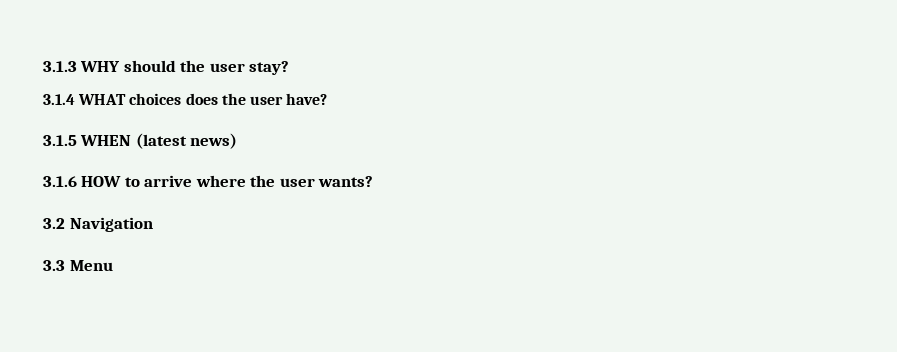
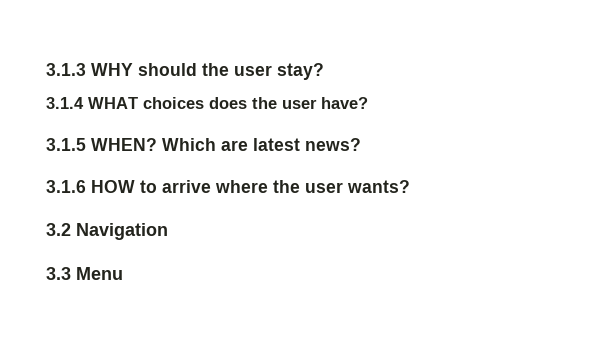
- 3.1.5 WHEN (latest news)
+ 3.1.5 WHEN? Which are latest news?

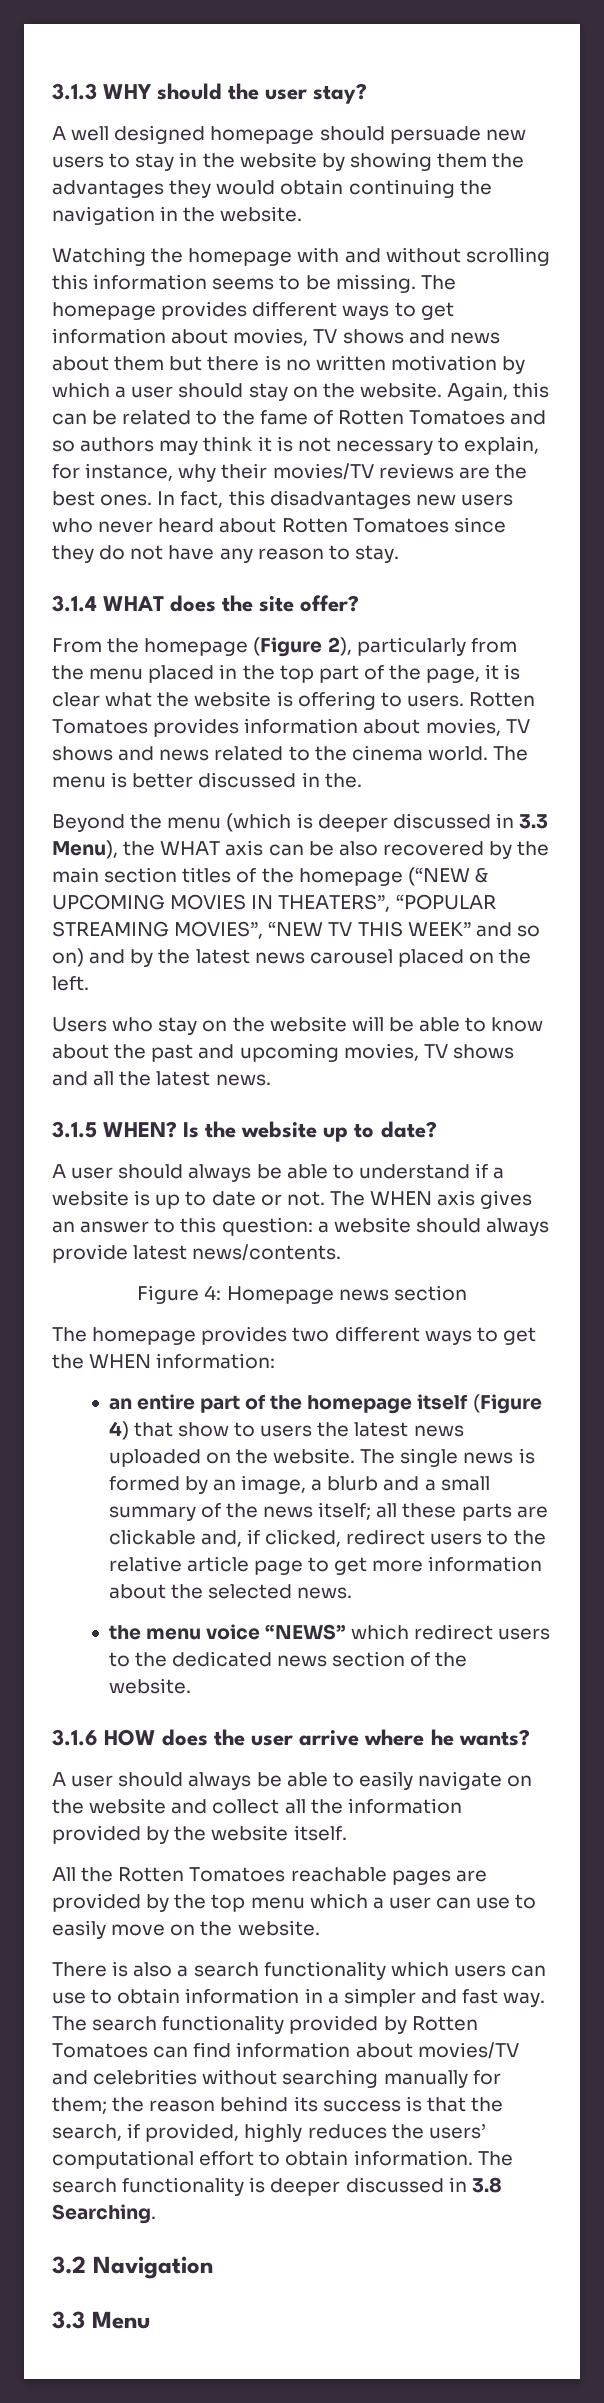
- 3.1.4 WHAT choices does the user have?
- 3.1.5 WHEN? Which are latest news?
- 3.1.6 HOW to arrive where the user wants?
+ A well designed homepage should persuade new users to stay in the website by showing them the advantages they would obtain continuing the navigation in the website.
+ Watching the homepage with and without scrolling this information seems to be missing. The homepage provides different ways to get information about movies, TV shows and news about them but there is no written motivation by which a user should stay on the website. Again, this can be related to the fame of Rotten Tomatoes and so authors may think it is not necessary to explain, for instance, why their movies/TV reviews are the best ones. In fact, this disadvantages new users who never heard about Rotten Tomatoes since they do not have any reason to stay.
+ 3.1.4 WHAT does the site offer?
+ From the homepage (Figure 2), particularly from the menu placed in the top part of the page, it is clear what the website is offering to users. Rotten Tomatoes provides information about movies, TV shows and news related to the cinema world. The menu is better discussed in the.
+ Beyond the menu (which is deeper discussed in 3.3 Menu), the WHAT axis can be also recovered by the main section titles of the homepage (“NEW & UPCOMING MOVIES IN THEATERS”, “POPULAR STREAMING MOVIES”, “NEW TV THIS WEEK” and so on) and by the latest news carousel placed on the left.
+ Users who stay on the website will be able to know about the past and upcoming movies, TV shows and all the latest news.
+ 3.1.5 WHEN? Is the website up to date?
+ A user should always be able to understand if a website is up to date or not. The WHEN axis gives an answer to this question: a website should always provide latest news/contents.
+ Figure 4: Homepage news section
+ The homepage provides two different ways to get the WHEN information:
+ an entire part of the homepage itself (Figure 4) that show to users the latest news uploaded on the website. The single news is formed by an image, a blurb and a small summary of the news itself; all these parts are clickable and, if clicked, redirect users to the relative article page to get more information about the selected news.
+ the menu voice “NEWS” which redirect users to the dedicated news section of the website.
+ 3.1.6 HOW does the user arrive where he wants?
+ A user should always be able to easily navigate on the website and collect all the information provided by the website itself.
+ All the Rotten Tomatoes reachable pages are provided by the top menu which a user can use to easily move on the website.
+ There is also a search functionality which users can use to obtain information in a simpler and fast way. The search functionality provided by Rotten Tomatoes can find information about movies/TV and celebrities without searching manually for them; the reason behind its success is that the search, if provided, highly reduces the users’ computational effort to obtain information. The search functionality is deeper discussed in 3.8 Searching.

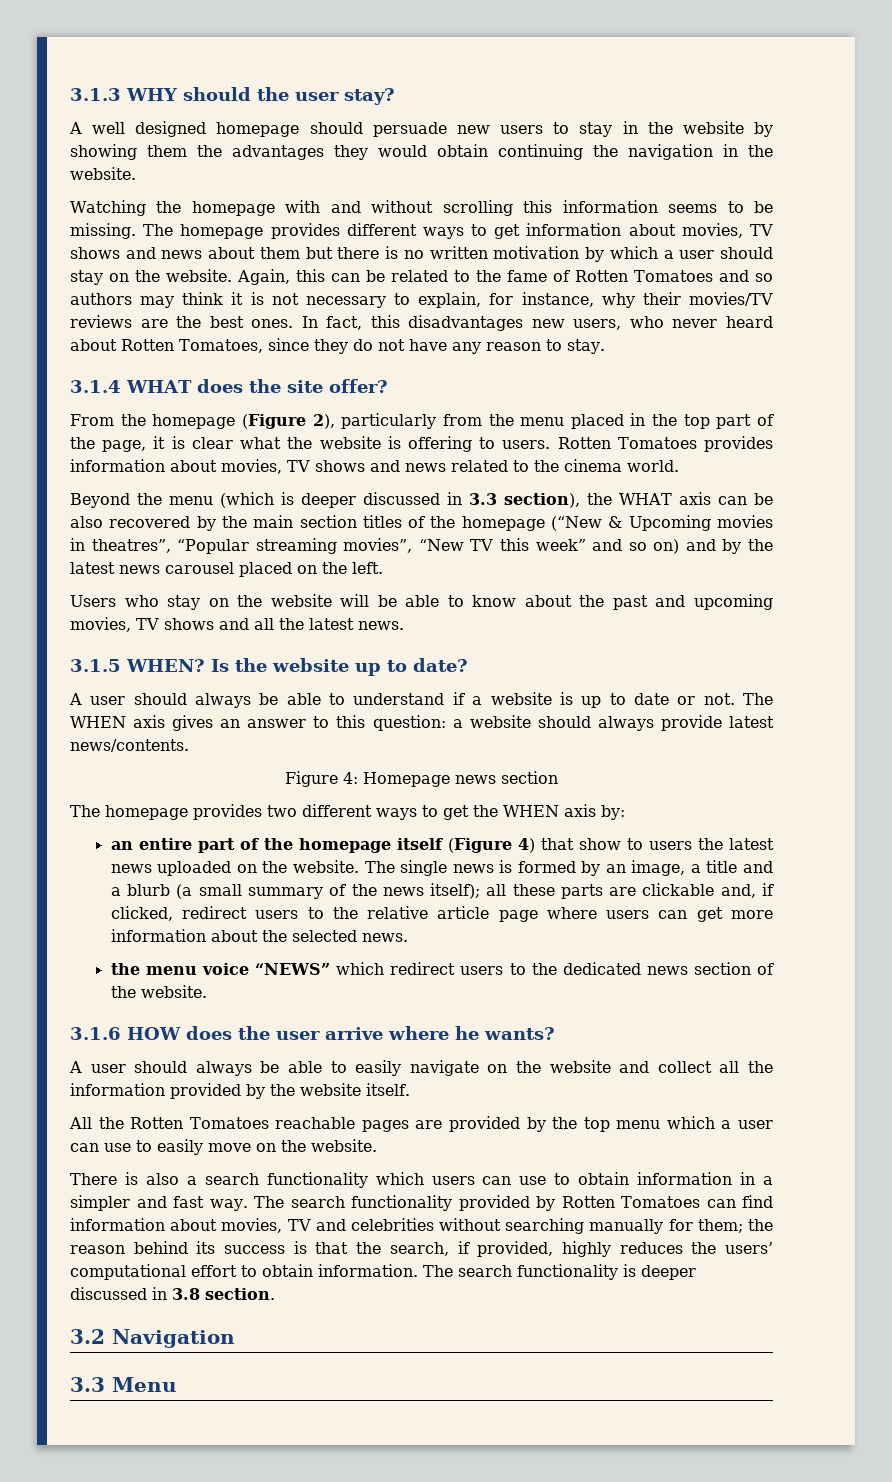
- In fact, this disadvantages new users who never heard about Rotten Tomatoes since they do not have any reason to stay.
+ In fact, this disadvantages new users, who never heard about Rotten Tomatoes, since they do not have any reason to stay.
- The menu is better discussed in the.
- Beyond the menu (which is deeper discussed in 3.3 Menu), the WHAT axis can be also recovered by the main section titles of the homepage (“NEW & UPCOMING MOVIES IN THEATERS”, “POPULAR STREAMING MOVIES”, “NEW TV THIS WEEK” and so on) and by the latest news carousel placed on the left.
+ Beyond the menu (which is deeper discussed in 3.3 section), the WHAT axis can be also recovered by the main section titles of the homepage (“New & Upcoming movies in theatres”, “Popular streaming movies”, “New TV this week” and so on) and by the latest news carousel placed on the left.
- The homepage provides two different ways to get the WHEN information:
+ The homepage provides two different ways to get the WHEN axis by:
- The single news is formed by an image, a blurb and a small summary of the news itself; all these parts are clickable and, if clicked, redirect users to the relative article page to get more information about the selected news.
+ The single news is formed by an image, a title and a blurb (a small summary of the news itself); all these parts are clickable and, if clicked, redirect users to the relative article page where users can get more information about the selected news.
- The search functionality provided by Rotten Tomatoes can find information about movies/TV and celebrities without searching manually for them; the reason behind its success is that the search, if provided, highly reduces the users’ computational effort to obtain information.
+ The search functionality provided by Rotten Tomatoes can find information about movies, TV and celebrities without searching manually for them; the reason behind its success is that the search, if provided, highly reduces the users’ computational effort to obtain information.
- The search functionality is deeper discussed in 3.8 Searching.
+ The search functionality is deeper discussed in 3.8 section.

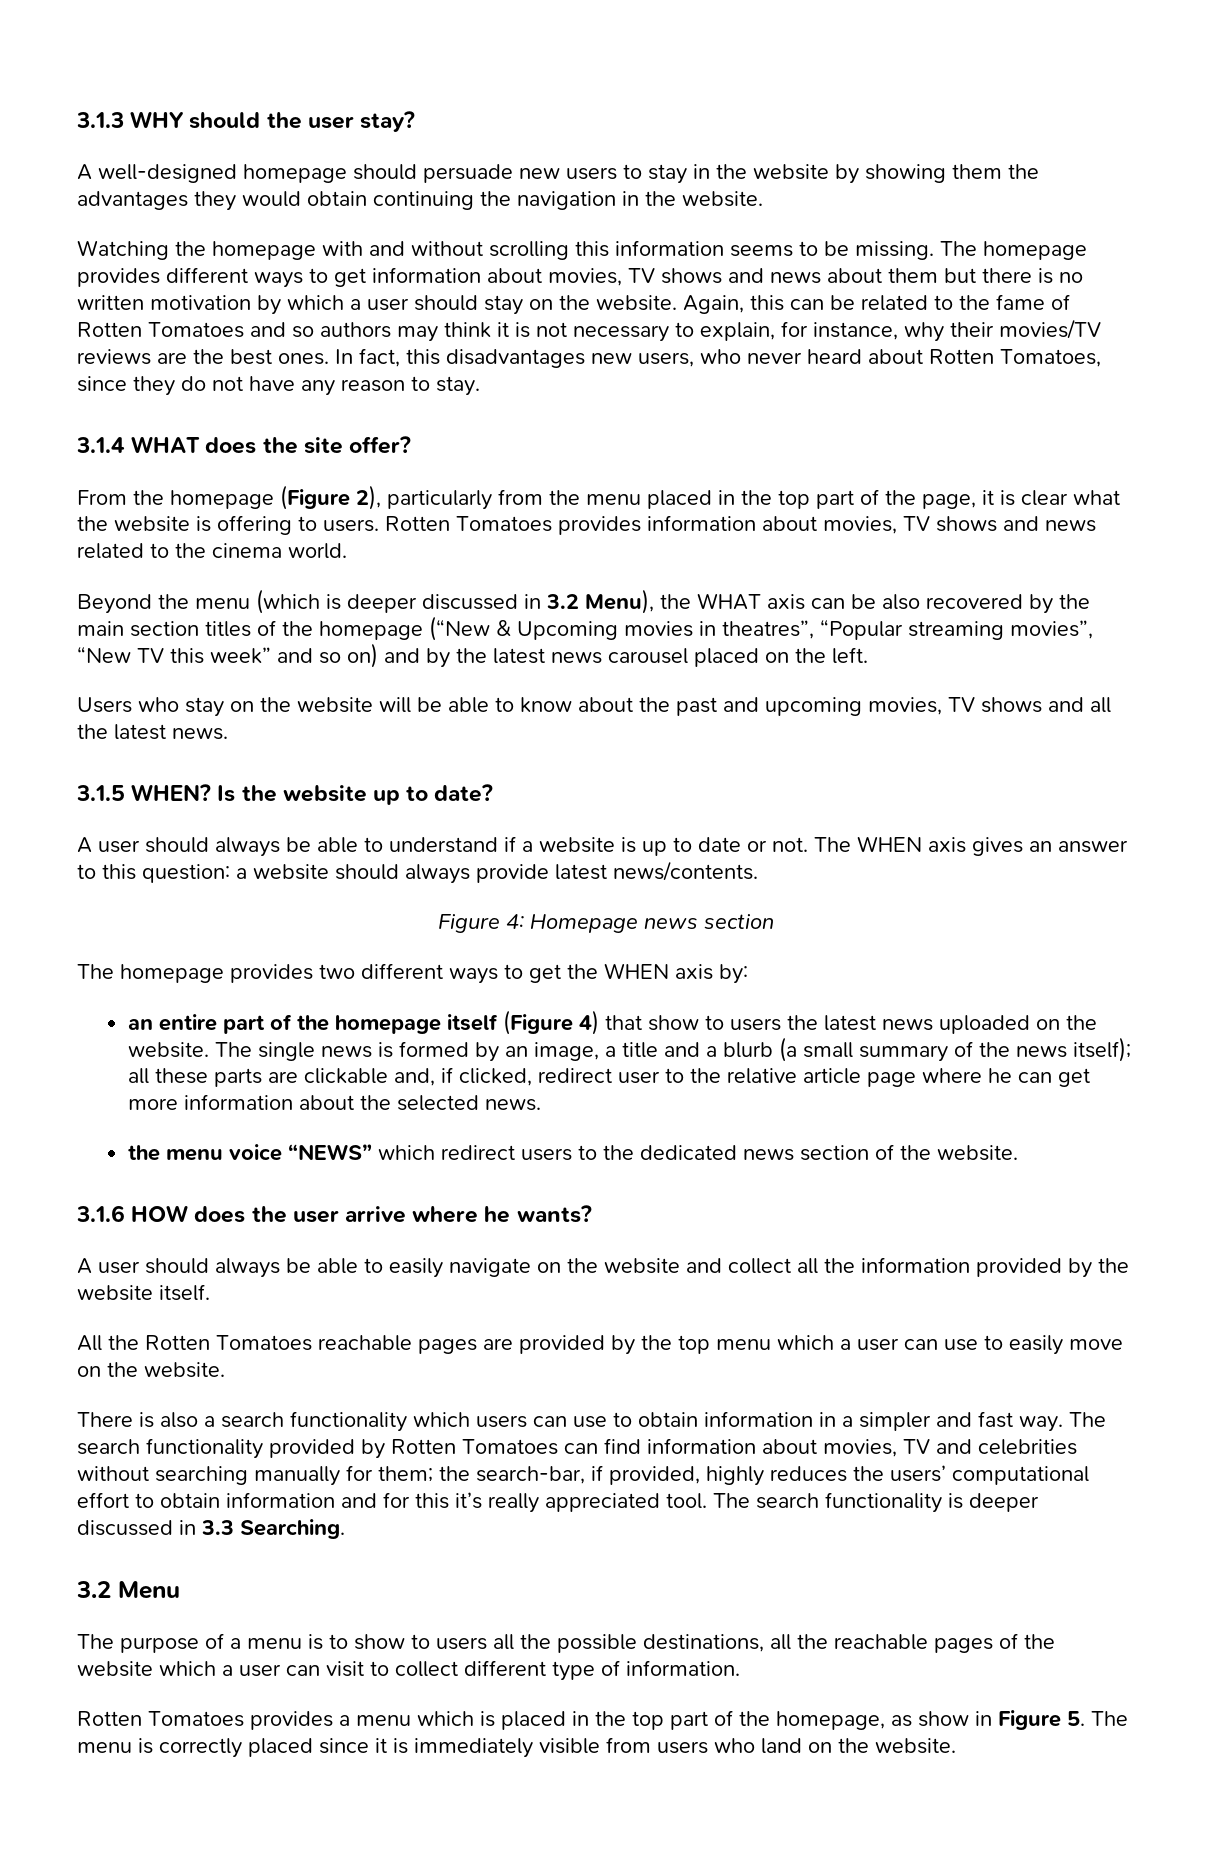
- A well designed homepage should persuade new users to stay in the website by showing them the advantages they would obtain continuing the navigation in the website.
+ A well-designed homepage should persuade new users to stay in the website by showing them the advantages they would obtain continuing the navigation in the website.
- Beyond the menu (which is deeper discussed in 3.3 section), the WHAT axis can be also recovered by the main section titles of the homepage (“New & Upcoming movies in theatres”, “Popular streaming movies”, “New TV this week” and so on) and by the latest news carousel placed on the left.
+ Beyond the menu (which is deeper discussed in 3.2 Menu), the WHAT axis can be also recovered by the main section titles of the homepage (“New & Upcoming movies in theatres”, “Popular streaming movies”, “New TV this week” and so on) and by the latest news carousel placed on the left.
- The single news is formed by an image, a title and a blurb (a small summary of the news itself); all these parts are clickable and, if clicked, redirect users to the relative article page where users can get more information about the selected news.
+ The single news is formed by an image, a title and a blurb (a small summary of the news itself); all these parts are clickable and, if clicked, redirect user to the relative article page where he can get more information about the selected news.
- The search functionality provided by Rotten Tomatoes can find information about movies, TV and celebrities without searching manually for them; the reason behind its success is that the search, if provided, highly reduces the users’ computational effort to obtain information.
+ The search functionality provided by Rotten Tomatoes can find information about movies, TV and celebrities without searching manually for them; the search-bar, if provided, highly reduces the users’ computational effort to obtain information and for this it’s really appreciated tool.
- The search functionality is deeper discussed in 3.8 section.
- 3.2 Navigation
- 3.3 Menu
+ The search functionality is deeper discussed in 3.3 Searching.
+ 3.2 Menu
+ The purpose of a menu is to show to users all the possible destinations, all the reachable pages of the website which a user can visit to collect different type of information.
+ Rotten Tomatoes provides a menu which is placed in the top part of the homepage, as show in Figure 5. The menu is correctly placed since it is immediately visible from users who land on the website.

